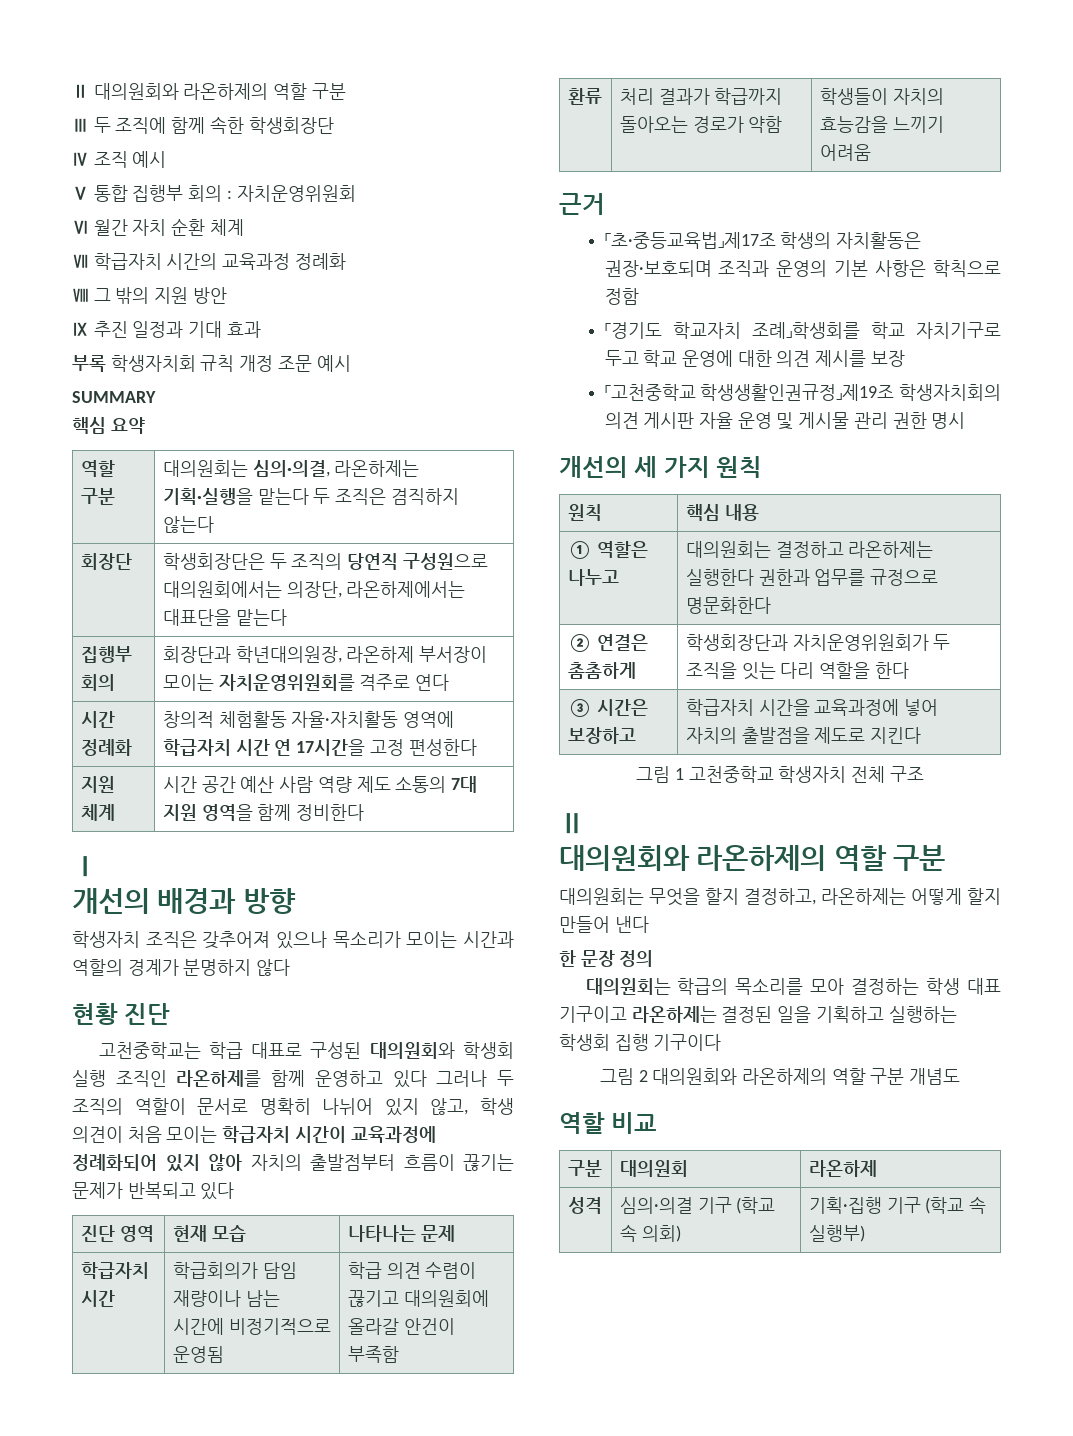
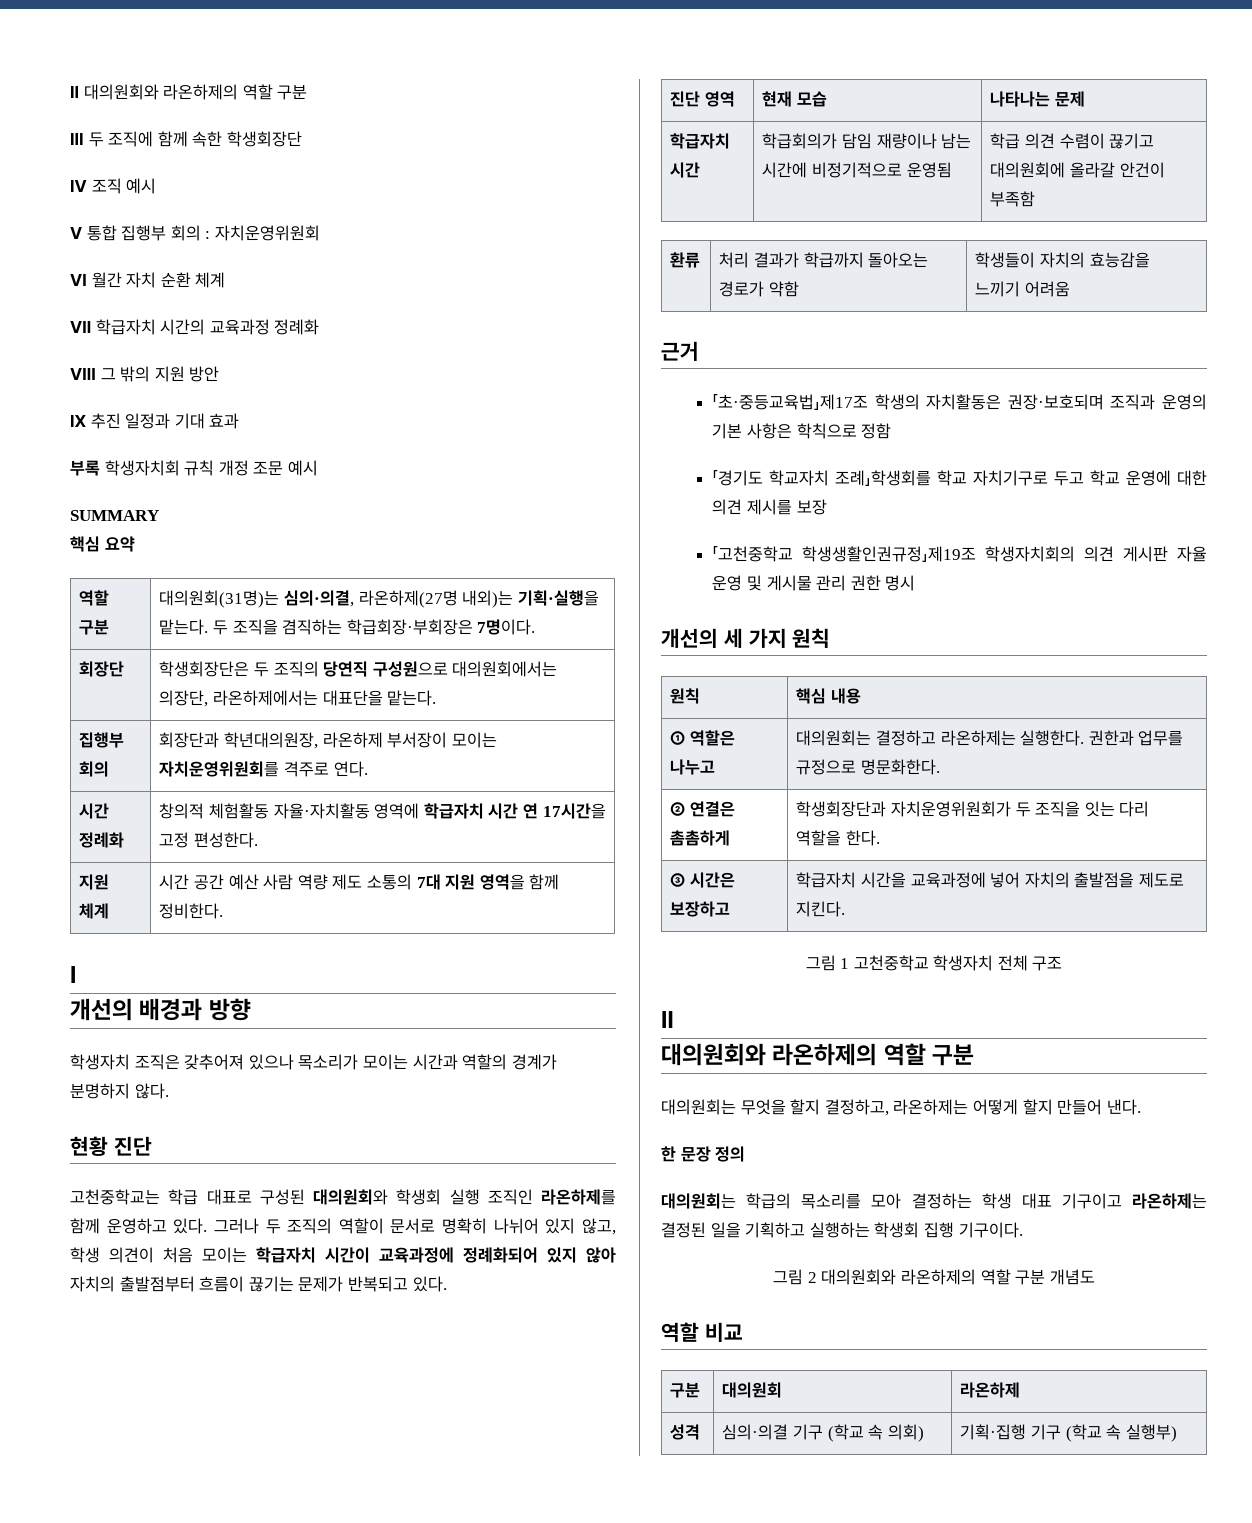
- 역할 구분 | 대의원회는 심의·의결, 라온하제는 기획·실행을 맡는다 두 조직은 겸직하지 않는다
+ 역할 구분 | 대의원회(31명)는 심의·의결, 라온하제(27명 내외)는 기획·실행을 맡는다. 두 조직을 겸직하는 학급회장·부회장은 7명이다.
- 회장단 | 학생회장단은 두 조직의 당연직 구성원으로 대의원회에서는 의장단, 라온하제에서는 대표단을 맡는다
+ 회장단 | 학생회장단은 두 조직의 당연직 구성원으로 대의원회에서는 의장단, 라온하제에서는 대표단을 맡는다.
- 집행부 회의 | 회장단과 학년대의원장, 라온하제 부서장이 모이는 자치운영위원회를 격주로 연다
+ 집행부 회의 | 회장단과 학년대의원장, 라온하제 부서장이 모이는 자치운영위원회를 격주로 연다.
- 시간 정례화 | 창의적 체험활동 자율·자치활동 영역에 학급자치 시간 연 17시간을 고정 편성한다
+ 시간 정례화 | 창의적 체험활동 자율·자치활동 영역에 학급자치 시간 연 17시간을 고정 편성한다.
- 지원 체계 | 시간 공간 예산 사람 역량 제도 소통의 7대 지원 영역을 함께 정비한다
+ 지원 체계 | 시간 공간 예산 사람 역량 제도 소통의 7대 지원 영역을 함께 정비한다.
- 학생자치 조직은 갖추어져 있으나 목소리가 모이는 시간과 역할의 경계가 분명하지 않다
+ 학생자치 조직은 갖추어져 있으나 목소리가 모이는 시간과 역할의 경계가 분명하지 않다.
- 고천중학교는 학급 대표로 구성된 대의원회와 학생회 실행 조직인 라온하제를 함께 운영하고 있다 그러나 두 조직의 역할이 문서로 명확히 나뉘어 있지 않고, 학생 의견이 처음 모이는 학급자치 시간이 교육과정에 정례화되어 있지 않아 자치의 출발점부터 흐름이 끊기는 문제가 반복되고 있다
+ 고천중학교는 학급 대표로 구성된 대의원회와 학생회 실행 조직인 라온하제를 함께 운영하고 있다. 그러나 두 조직의 역할이 문서로 명확히 나뉘어 있지 않고, 학생 의견이 처음 모이는 학급자치 시간이 교육과정에 정례화되어 있지 않아 자치의 출발점부터 흐름이 끊기는 문제가 반복되고 있다.
- ① 역할은 나누고 | 대의원회는 결정하고 라온하제는 실행한다 권한과 업무를 규정으로 명문화한다
+ ① 역할은 나누고 | 대의원회는 결정하고 라온하제는 실행한다. 권한과 업무를 규정으로 명문화한다.
- ② 연결은 촘촘하게 | 학생회장단과 자치운영위원회가 두 조직을 잇는 다리 역할을 한다
+ ② 연결은 촘촘하게 | 학생회장단과 자치운영위원회가 두 조직을 잇는 다리 역할을 한다.
- ③ 시간은 보장하고 | 학급자치 시간을 교육과정에 넣어 자치의 출발점을 제도로 지킨다
+ ③ 시간은 보장하고 | 학급자치 시간을 교육과정에 넣어 자치의 출발점을 제도로 지킨다.
- 대의원회는 무엇을 할지 결정하고, 라온하제는 어떻게 할지 만들어 낸다
+ 대의원회는 무엇을 할지 결정하고, 라온하제는 어떻게 할지 만들어 낸다.
- 대의원회는 학급의 목소리를 모아 결정하는 학생 대표 기구이고 라온하제는 결정된 일을 기획하고 실행하는 학생회 집행 기구이다
+ 대의원회는 학급의 목소리를 모아 결정하는 학생 대표 기구이고 라온하제는 결정된 일을 기획하고 실행하는 학생회 집행 기구이다.

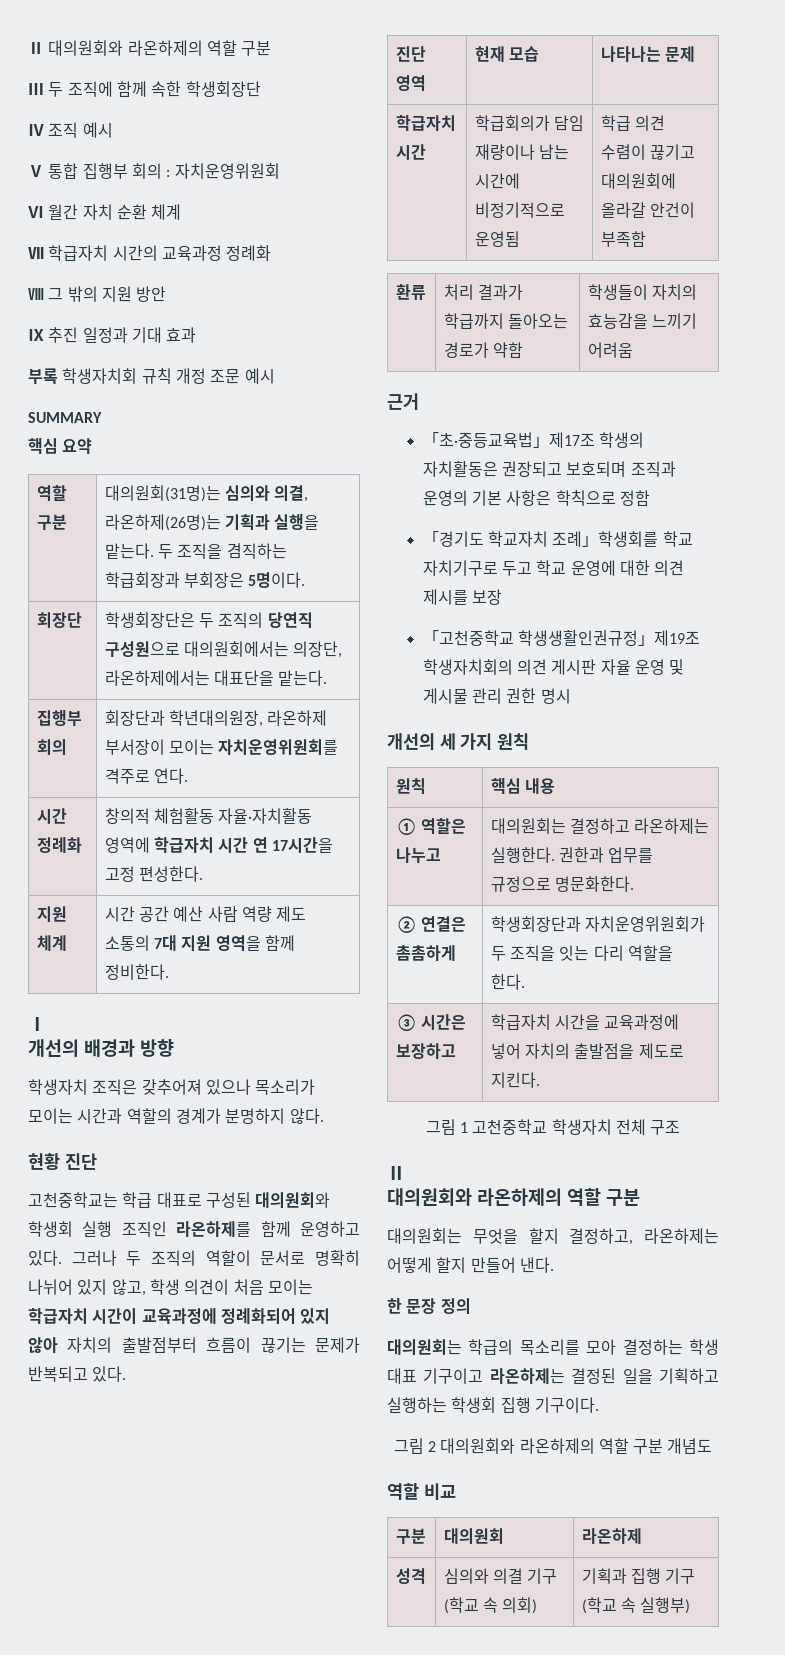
- 역할 구분 | 대의원회(31명)는 심의·의결, 라온하제(27명 내외)는 기획·실행을 맡는다. 두 조직을 겸직하는 학급회장·부회장은 7명이다.
+ 역할 구분 | 대의원회(31명)는 심의와 의결, 라온하제(26명)는 기획과 실행을 맡는다. 두 조직을 겸직하는 학급회장과 부회장은 5명이다.
- 「초·중등교육법」제17조 학생의 자치활동은 권장·보호되며 조직과 운영의 기본 사항은 학칙으로 정함
+ 「초·중등교육법」제17조 학생의 자치활동은 권장되고 보호되며 조직과 운영의 기본 사항은 학칙으로 정함
- 성격 | 심의·의결 기구 (학교 속 의회) | 기획·집행 기구 (학교 속 실행부)
+ 성격 | 심의와 의결 기구 (학교 속 의회) | 기획과 집행 기구 (학교 속 실행부)

